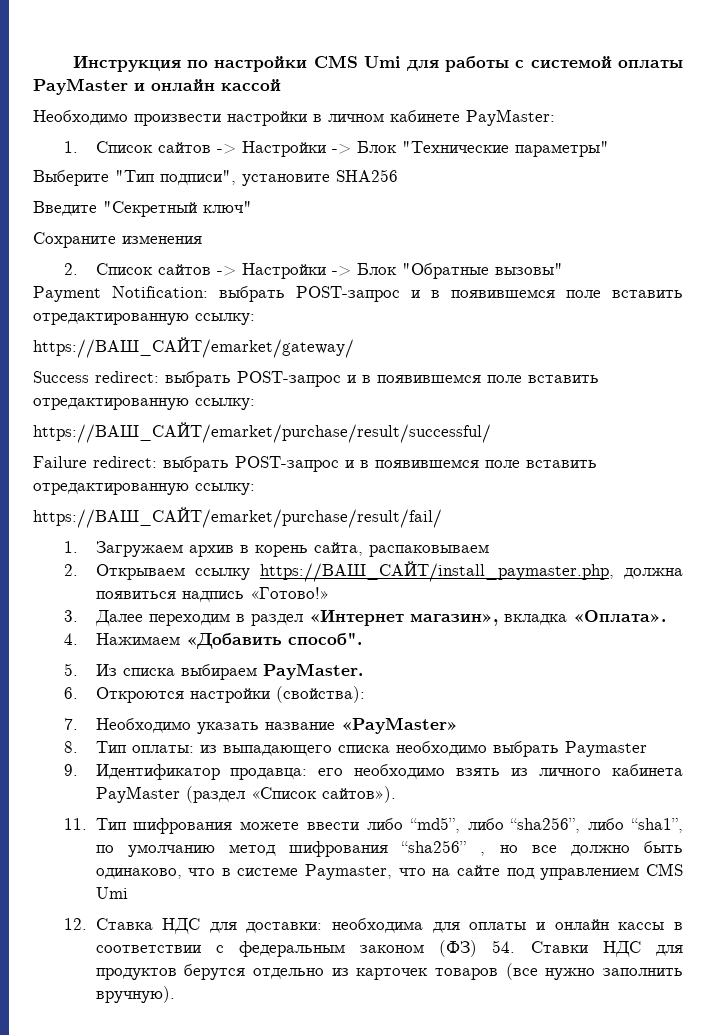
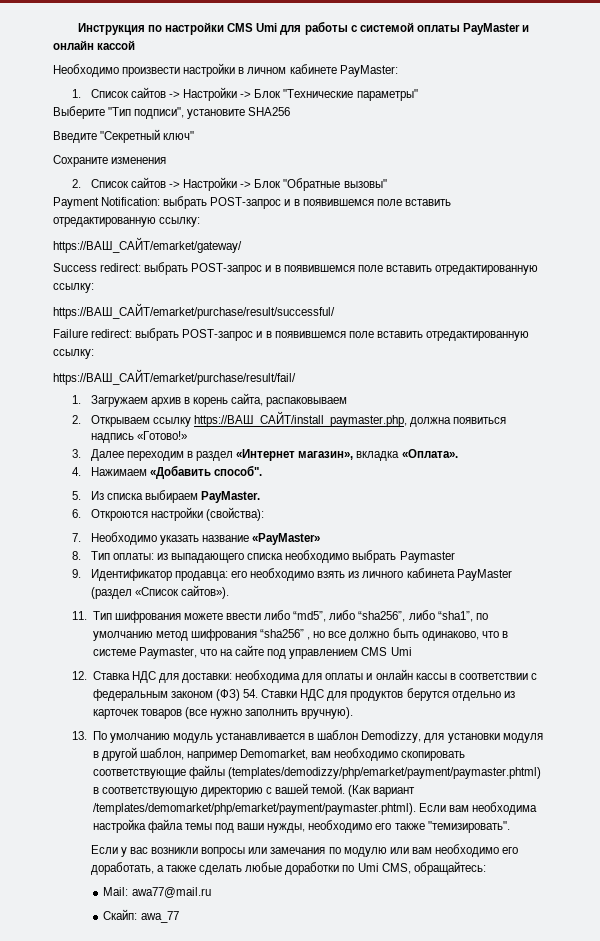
+ 13. По умолчанию модуль устанавливается в шаблон Demodizzy, для установки модуля в другой шаблон, например Demomarket, вам необходимо скопировать соответствующие файлы (templates/demodizzy/php/emarket/payment/paymaster.phtml) в соответствующую директорию с вашей темой. (Как вариант /templates/demomarket/php/emarket/payment/paymaster.phtml). Если вам необходима настройка файла темы под ваши нужды, необходимо его также "темизировать".
+ Если у вас возникли вопросы или замечания по модулю или вам необходимо его доработать, а также сделать любые доработки по Umi CMS, обращайтесь:
+ Mail: awa77@mail.ru
+ Скайп: awa_77

